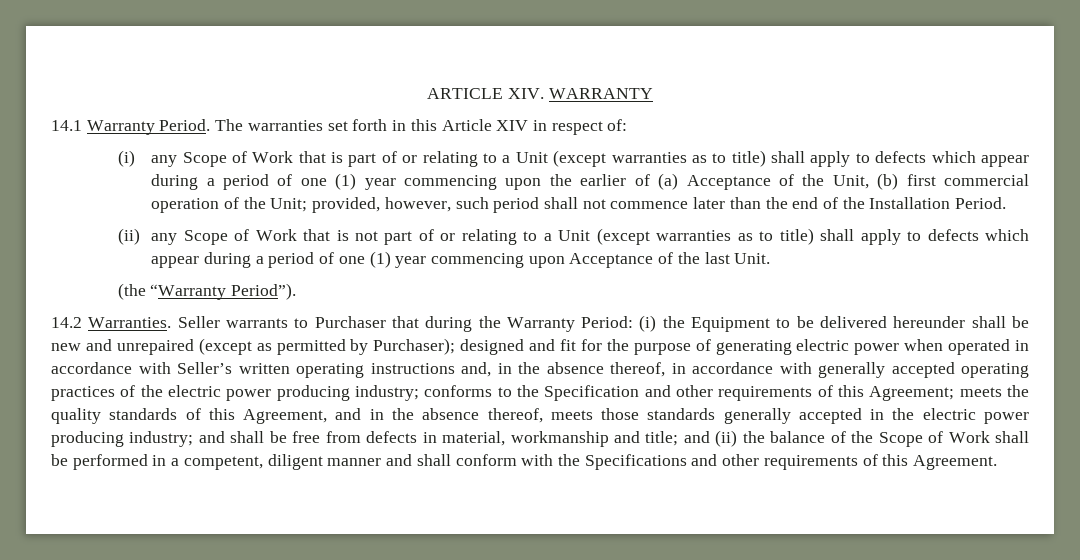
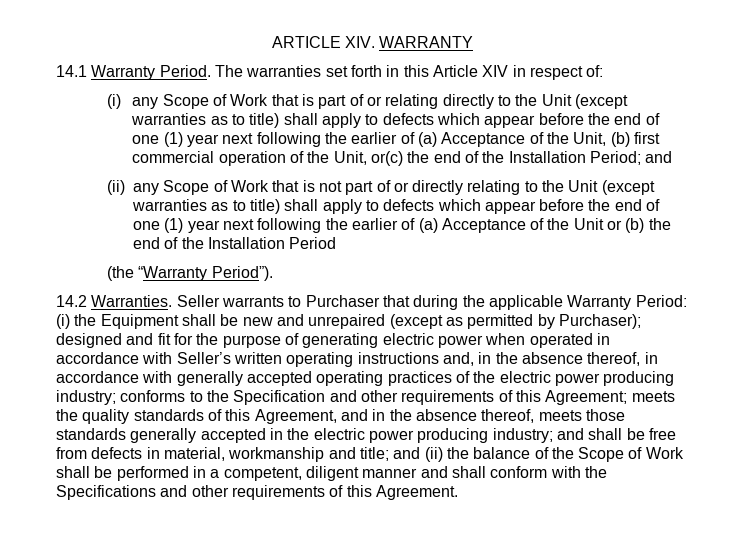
- (i) any Scope of Work that is part of or relating to a Unit (except warranties as to title) shall apply to defects which appear during a period of one (1) year commencing upon the earlier of (a) Acceptance of the Unit, (b) first commercial operation of the Unit; provided, however, such period shall not commence later than the end of the Installation Period.
+ (i) any Scope of Work that is part of or relating directly to the Unit (except warranties as to title) shall apply to defects which appear before the end of one (1) year next following the earlier of (a) Acceptance of the Unit, (b) first commercial operation of the Unit, or(c) the end of the Installation Period; and
- (ii) any Scope of Work that is not part of or relating to a Unit (except warranties as to title) shall apply to defects which appear during a period of one (1) year commencing upon Acceptance of the last Unit.
+ (ii) any Scope of Work that is not part of or directly relating to the Unit (except warranties as to title) shall apply to defects which appear before the end of one (1) year next following the earlier of (a) Acceptance of the Unit or (b) the end of the Installation Period
- Seller warrants to Purchaser that during the Warranty Period:
+ Seller warrants to Purchaser that during the applicable Warranty Period:
- (i) the Equipment to be delivered hereunder shall be new and unrepaired (except as permitted by Purchaser);
+ (i) the Equipment shall be new and unrepaired (except as permitted by Purchaser);

